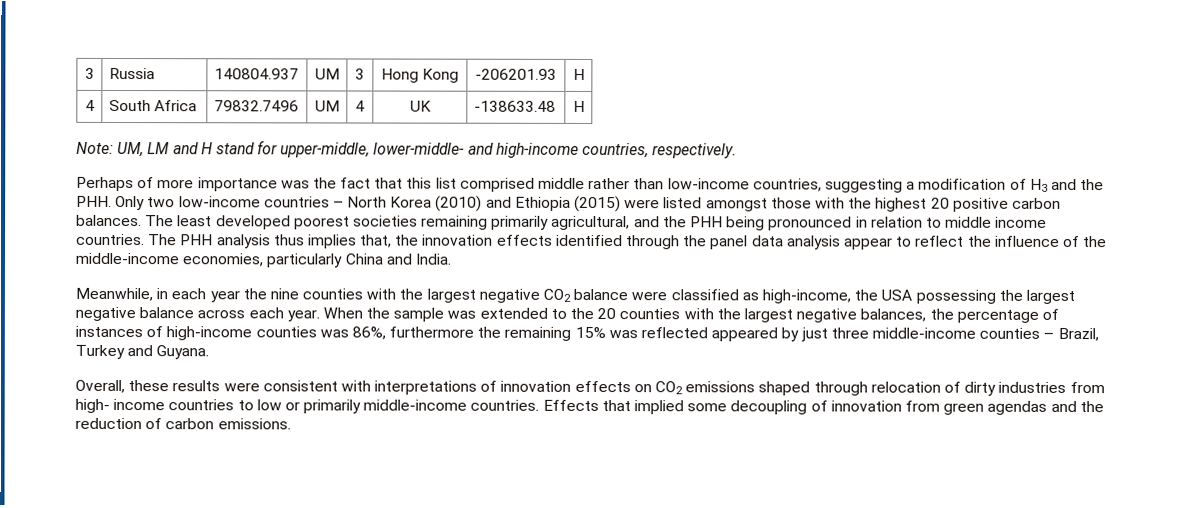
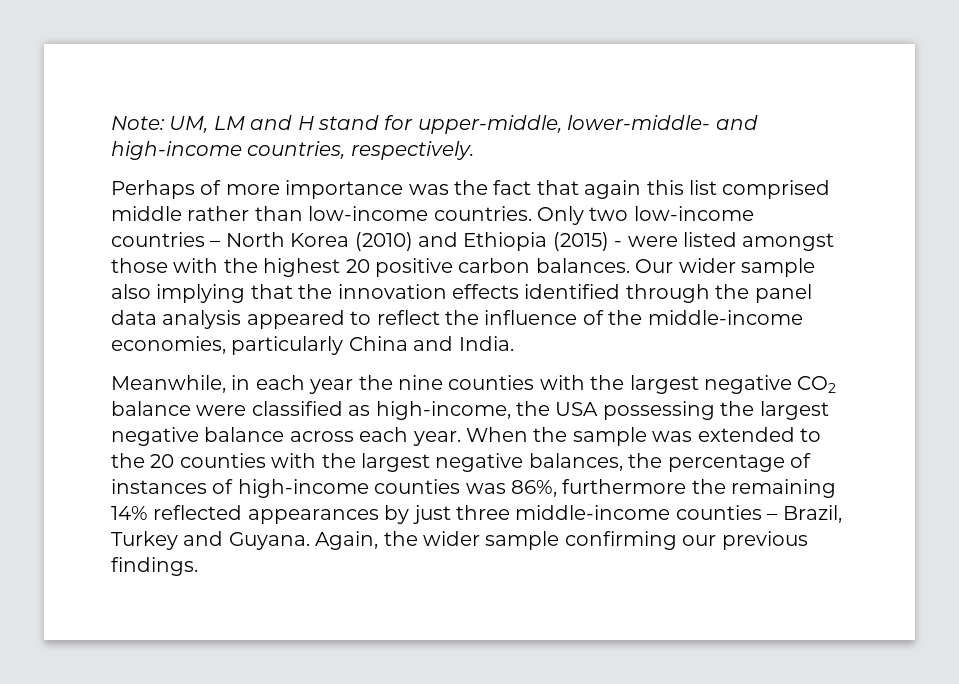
- 3 | Russia | 140804.937 | UM | 3 | Hong Kong | -206201.93 | H
- 4 | South Africa | 79832.7496 | UM | 4 | UK | -138633.48 | H
- Perhaps of more importance was the fact that this list comprised middle rather than low-income countries, suggesting a modification of H3 and the PHH. Only two low-income countries – North Korea (2010) and Ethiopia (2015) were listed amongst those with the highest 20 positive carbon balances.
+ Perhaps of more importance was the fact that again this list comprised middle rather than low-income countries. Only two low-income countries – North Korea (2010) and Ethiopia (2015) - were listed amongst those with the highest 20 positive carbon balances.
- The least developed poorest societies remaining primarily agricultural, and the PHH being pronounced in relation to middle income countries. The PHH analysis thus implies that, the innovation effects identified through the panel data analysis appear to reflect the influence of the middle-income economies, particularly China and India.
+ Our wider sample also implying that the innovation effects identified through the panel data analysis appeared to reflect the influence of the middle-income economies, particularly China and India.
- When the sample was extended to the 20 counties with the largest negative balances, the percentage of instances of high-income counties was 86%, furthermore the remaining 15% was reflected appeared by just three middle-income counties – Brazil, Turkey and Guyana.
- Overall, these results were consistent with interpretations of innovation effects on CO2 emissions shaped through relocation of dirty industries from high- income countries to low or primarily middle-income countries. Effects that implied some decoupling of innovation from green agendas and the reduction of carbon emissions.
+ When the sample was extended to the 20 counties with the largest negative balances, the percentage of instances of high-income counties was 86%, furthermore the remaining 14% reflected appearances by just three middle-income counties – Brazil, Turkey and Guyana. Again, the wider sample confirming our previous findings.

